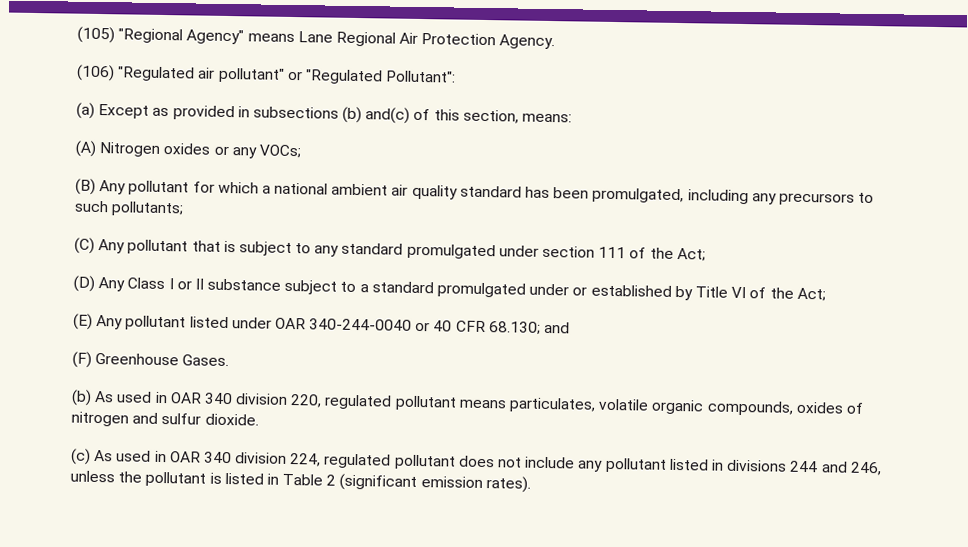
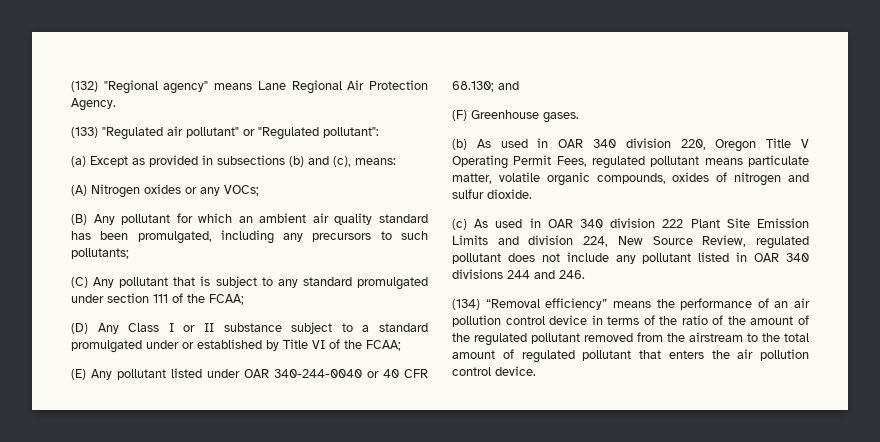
- (105) "Regional Agency" means Lane Regional Air Protection Agency.
+ (132) "Regional agency" means Lane Regional Air Protection Agency.
- (106) "Regulated air pollutant" or "Regulated Pollutant":
+ (133) "Regulated air pollutant" or "Regulated pollutant":
- (a) Except as provided in subsections (b) and(c) of this section, means:
+ (a) Except as provided in subsections (b) and (c), means:
- (B) Any pollutant for which a national ambient air quality standard has been promulgated, including any precursors to such pollutants;
+ (B) Any pollutant for which an ambient air quality standard has been promulgated, including any precursors to such pollutants;
- (C) Any pollutant that is subject to any standard promulgated under section 111 of the Act;
+ (C) Any pollutant that is subject to any standard promulgated under section 111 of the FCAA;
- (D) Any Class I or II substance subject to a standard promulgated under or established by Title VI of the Act;
+ (D) Any Class I or II substance subject to a standard promulgated under or established by Title VI of the FCAA;
- (F) Greenhouse Gases.
+ (F) Greenhouse gases.
- (b) As used in OAR 340 division 220, regulated pollutant means particulates, volatile organic compounds, oxides of nitrogen and sulfur dioxide.
+ (b) As used in OAR 340 division 220, Oregon Title V Operating Permit Fees, regulated pollutant means particulate matter, volatile organic compounds, oxides of nitrogen and sulfur dioxide.
- (c) As used in OAR 340 division 224, regulated pollutant does not include any pollutant listed in divisions 244 and 246, unless the pollutant is listed in Table 2 (significant emission rates).
+ (c) As used in OAR 340 division 222 Plant Site Emission Limits and division 224, New Source Review, regulated pollutant does not include any pollutant listed in OAR 340 divisions 244 and 246.
+ (134) “Removal efficiency” means the performance of an air pollution control device in terms of the ratio of the amount of the regulated pollutant removed from the airstream to the total amount of regulated pollutant that enters the air pollution control device.

